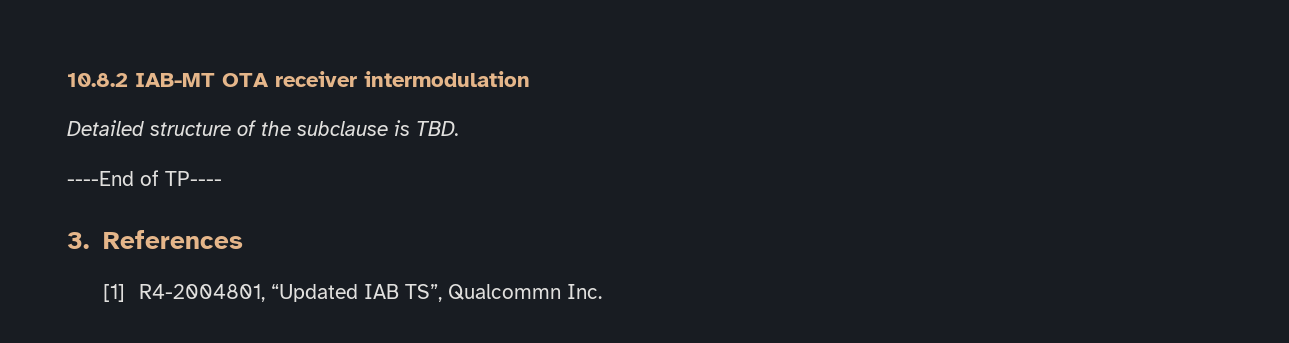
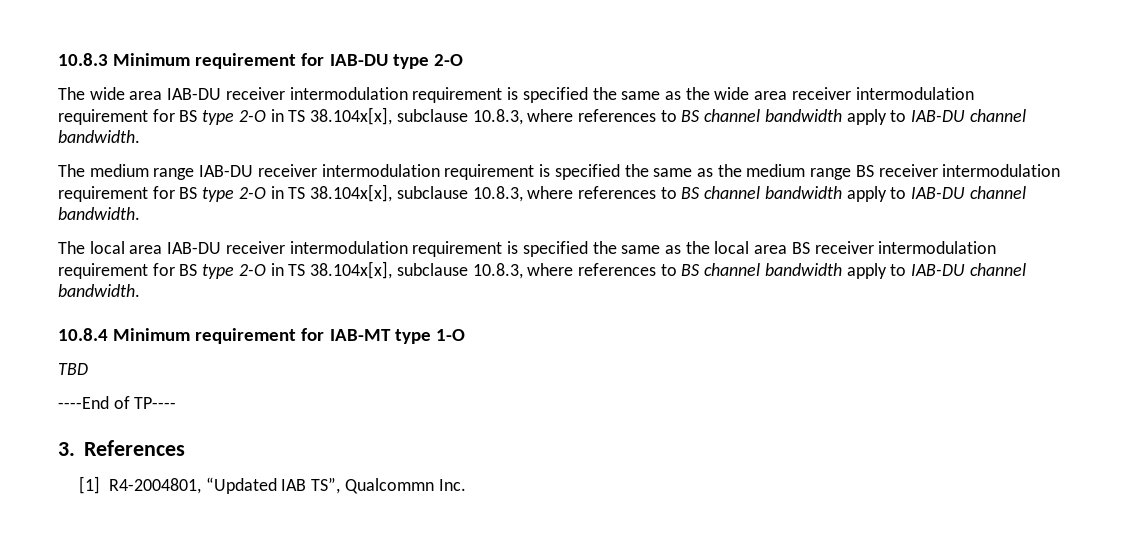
- 10.8.2 IAB-MT OTA receiver intermodulation
- Detailed structure of the subclause is TBD.
+ 10.8.3 Minimum requirement for IAB-DU type 2-O
+ The wide area IAB-DU receiver intermodulation requirement is specified the same as the wide area receiver intermodulation requirement for BS type 2-O in TS 38.104x[x], subclause 10.8.3, where references to BS channel bandwidth apply to IAB-DU channel bandwidth.
+ The medium range IAB-DU receiver intermodulation requirement is specified the same as the medium range BS receiver intermodulation requirement for BS type 2-O in TS 38.104x[x], subclause 10.8.3, where references to BS channel bandwidth apply to IAB-DU channel bandwidth.
+ The local area IAB-DU receiver intermodulation requirement is specified the same as the local area BS receiver intermodulation requirement for BS type 2-O in TS 38.104x[x], subclause 10.8.3, where references to BS channel bandwidth apply to IAB-DU channel bandwidth.
+ 10.8.4 Minimum requirement for IAB-MT type 1-O
+ TBD

